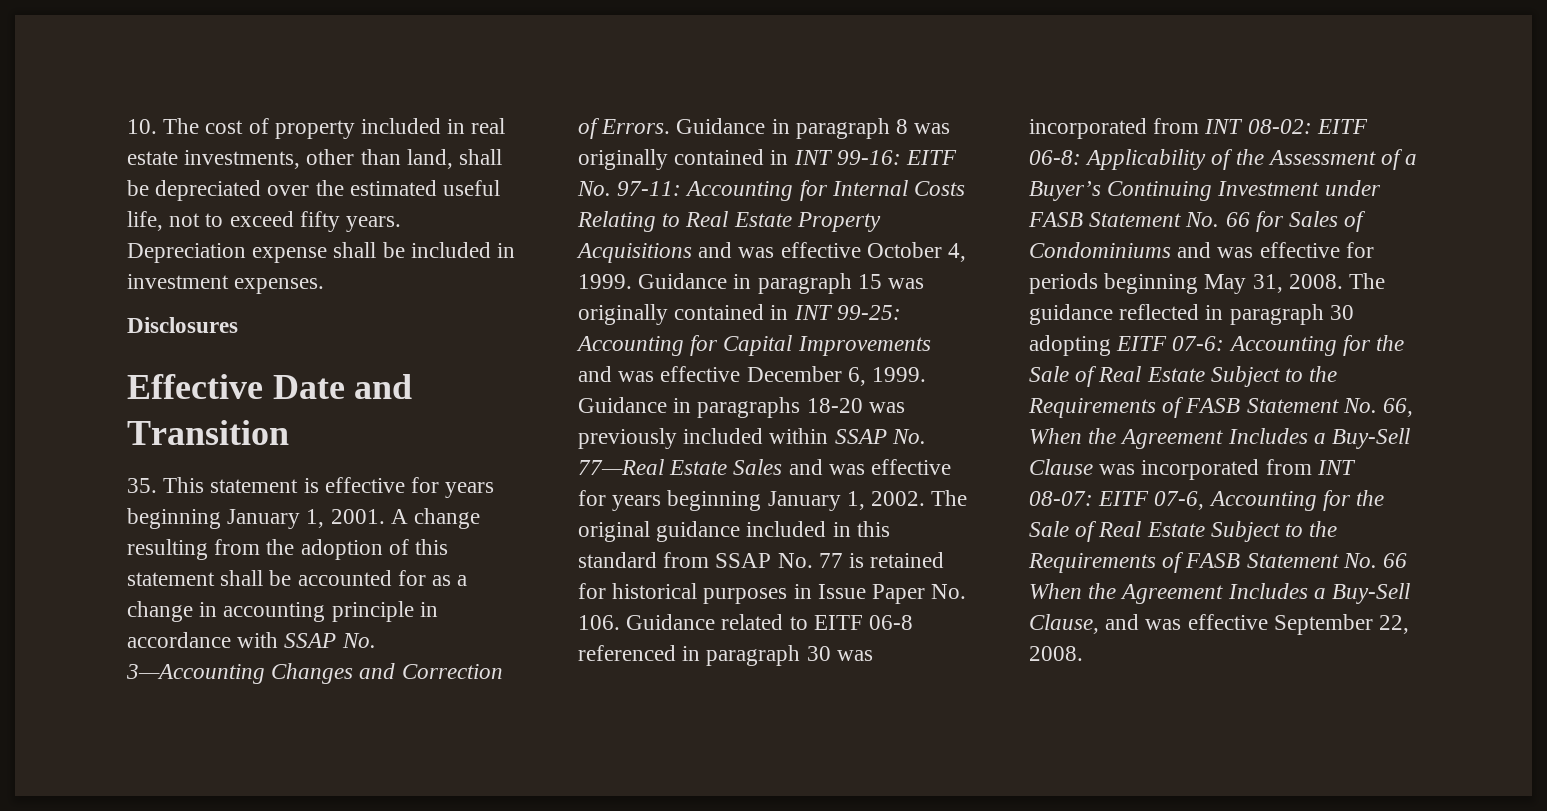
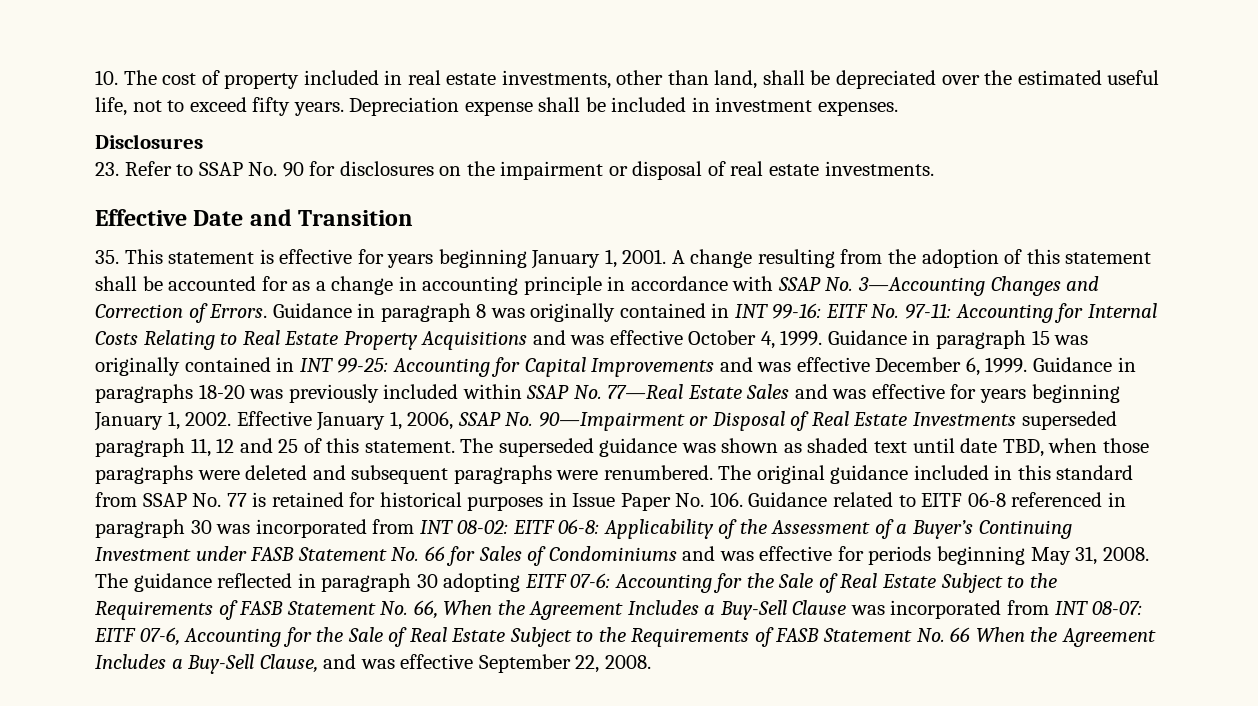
+ 23. Refer to SSAP No. 90 for disclosures on the impairment or disposal of real estate investments.
+ Effective January 1, 2006, SSAP No. 90—Impairment or Disposal of Real Estate Investments superseded paragraph 11, 12 and 25 of this statement. The superseded guidance was shown as shaded text until date TBD, when those paragraphs were deleted and subsequent paragraphs were renumbered.

